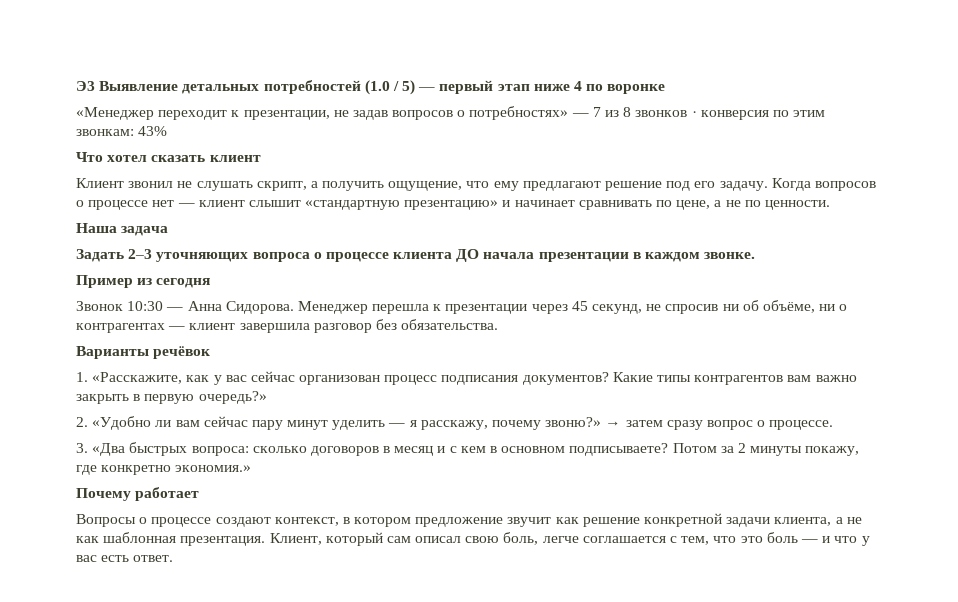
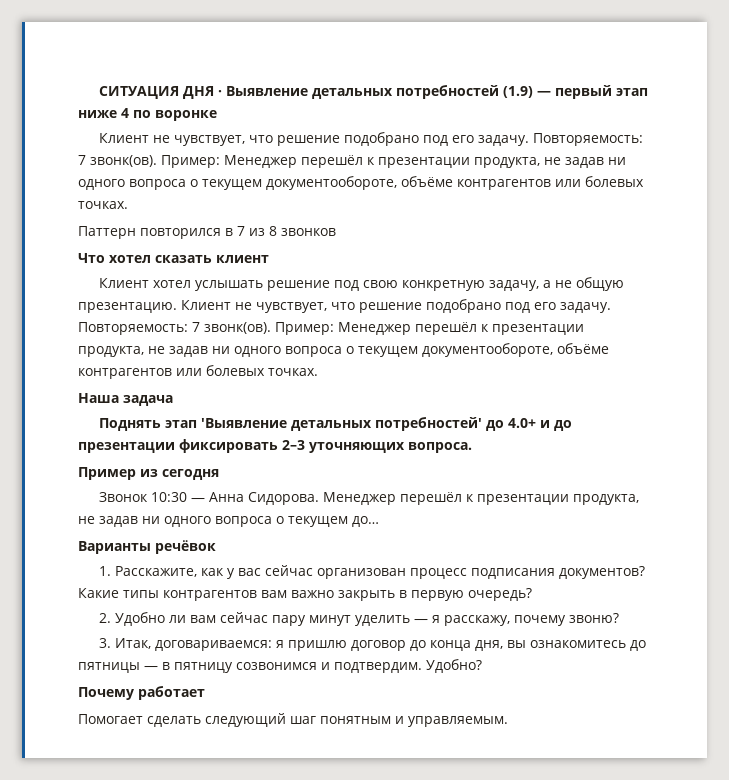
- Э3 Выявление детальных потребностей (1.0 / 5) — первый этап ниже 4 по воронке
- «Менеджер переходит к презентации, не задав вопросов о потребностях» — 7 из 8 звонков · конверсия по этим звонкам: 43%
+ СИТУАЦИЯ ДНЯ · Выявление детальных потребностей (1.9) — первый этап ниже 4 по воронке
+ Клиент не чувствует, что решение подобрано под его задачу. Повторяемость: 7 звонк(ов). Пример: Менеджер перешёл к презентации продукта, не задав ни одного вопроса о текущем документообороте, объёме контрагентов или болевых точках.
+ Паттерн повторился в 7 из 8 звонков
- Клиент звонил не слушать скрипт, а получить ощущение, что ему предлагают решение под его задачу. Когда вопросов о процессе нет — клиент слышит «стандартную презентацию» и начинает сравнивать по цене, а не по ценности.
+ Клиент хотел услышать решение под свою конкретную задачу, а не общую презентацию. Клиент не чувствует, что решение подобрано под его задачу. Повторяемость: 7 звонк(ов). Пример: Менеджер перешёл к презентации продукта, не задав ни одного вопроса о текущем документообороте, объёме контрагентов или болевых точках.
  Наша задача
- Задать 2–3 уточняющих вопроса о процессе клиента ДО начала презентации в каждом звонке.
+ Поднять этап 'Выявление детальных потребностей' до 4.0+ и до презентации фиксировать 2–3 уточняющих вопроса.
- Менеджер перешла к презентации через 45 секунд, не спросив ни об объёме, ни о контрагентах — клиент завершила разговор без обязательства.
+ Менеджер перешёл к презентации продукта, не задав ни одного вопроса о текущем до…
- 1. «Расскажите, как у вас сейчас организован процесс подписания документов?
+ 1. Расскажите, как у вас сейчас организован процесс подписания документов?
- Какие типы контрагентов вам важно закрыть в первую очередь?»
+ Какие типы контрагентов вам важно закрыть в первую очередь?
- 2. «Удобно ли вам сейчас пару минут уделить — я расскажу, почему звоню?» → затем сразу вопрос о процессе.
- 3. «Два быстрых вопроса: сколько договоров в месяц и с кем в основном подписываете? Потом за 2 минуты покажу, где конкретно экономия.»
+ 2. Удобно ли вам сейчас пару минут уделить — я расскажу, почему звоню?
+ 3. Итак, договариваемся: я пришлю договор до конца дня, вы ознакомитесь до пятницы — в пятницу созвонимся и подтвердим. Удобно?
  Почему работает
- Вопросы о процессе создают контекст, в котором предложение звучит как решение конкретной задачи клиента, а не как шаблонная презентация. Клиент, который сам описал свою боль, легче соглашается с тем, что это боль — и что у вас есть ответ.
+ Помогает сделать следующий шаг понятным и управляемым.

